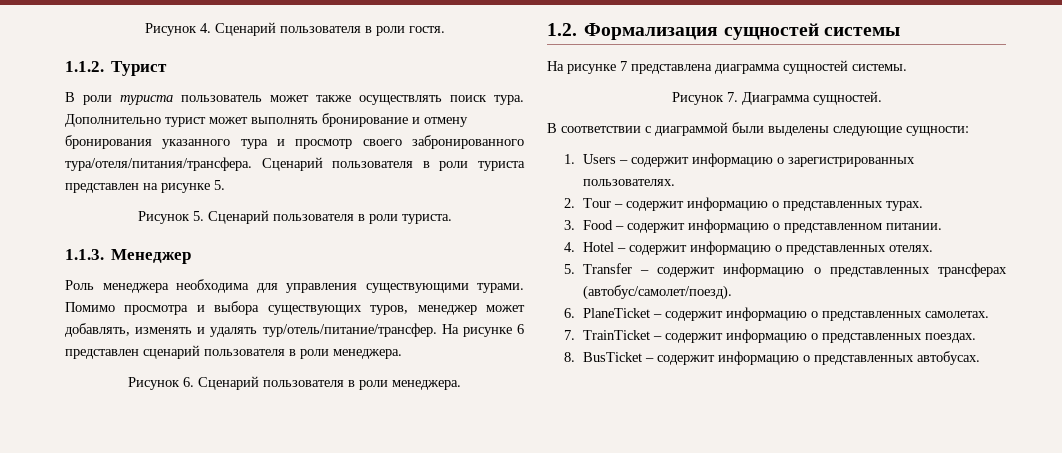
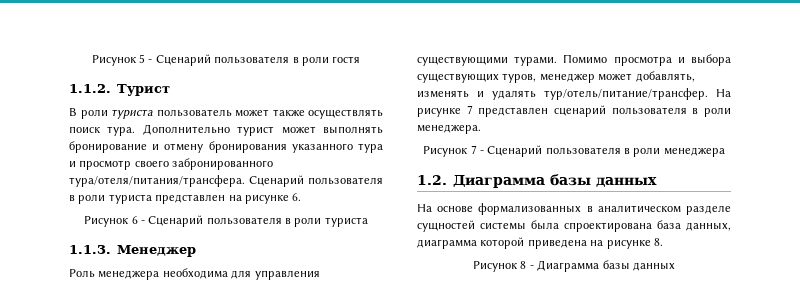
- Рисунок 4. Сценарий пользователя в роли гостя.
+ Рисунок 5 - Сценарий пользователя в роли гостя
- Сценарий пользователя в роли туриста представлен на рисунке 5.
- Рисунок 5. Сценарий пользователя в роли туриста.
+ Сценарий пользователя в роли туриста представлен на рисунке 6.
+ Рисунок 6 - Сценарий пользователя в роли туриста
- На рисунке 6 представлен сценарий пользователя в роли менеджера.
+ На рисунке 7 представлен сценарий пользователя в роли менеджера.
- Рисунок 6. Сценарий пользователя в роли менеджера.
+ Рисунок 7 - Сценарий пользователя в роли менеджера
- 1.2. Формализация сущностей системы
- На рисунке 7 представлена диаграмма сущностей системы.
- Рисунок 7. Диаграмма сущностей.
- В соответствии с диаграммой были выделены следующие сущности:
- 1. Users – содержит информацию о зарегистрированных пользователях.
- 2. Tour – содержит информацию о представленных турах.
- 3. Food – содержит информацию о представленном питании.
- 4. Hotel – содержит информацию о представленных отелях.
- 5. Transfer – содержит информацию о представленных трансферах (автобус/самолет/поезд).
- 6. PlaneTicket – содержит информацию о представленных самолетах.
- 7. TrainTicket – содержит информацию о представленных поездах.
- 8. BusTicket – содержит информацию о представленных автобусах.
+ 1.2. Диаграмма базы данных
+ На основе формализованных в аналитическом разделе сущностей системы была спроектирована база данных, диаграмма которой приведена на рисунке 8.
+ Рисунок 8 - Диаграмма базы данных

